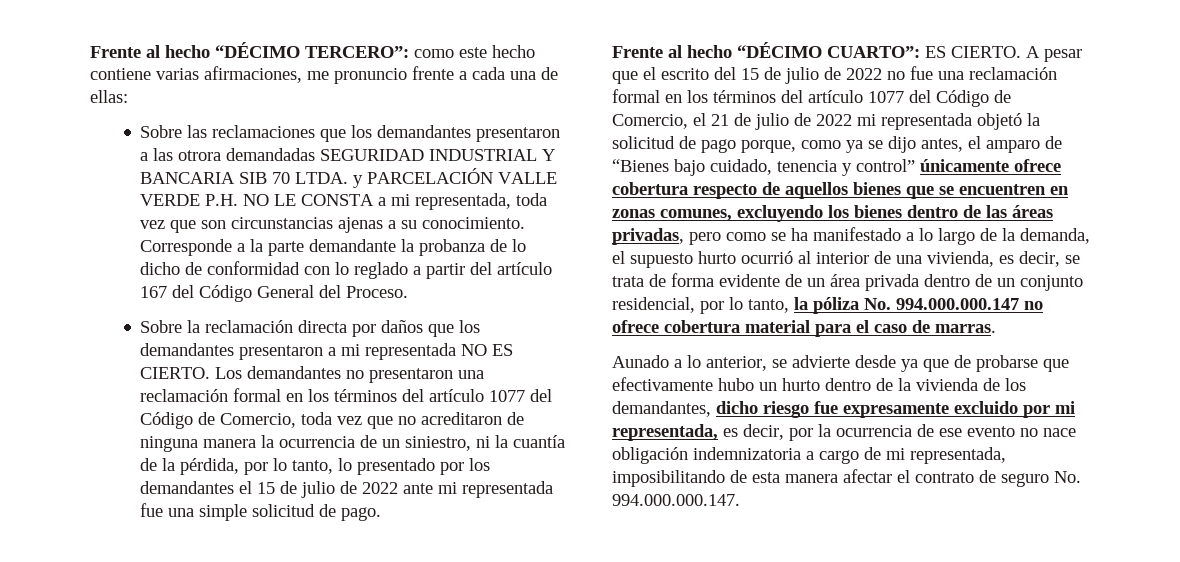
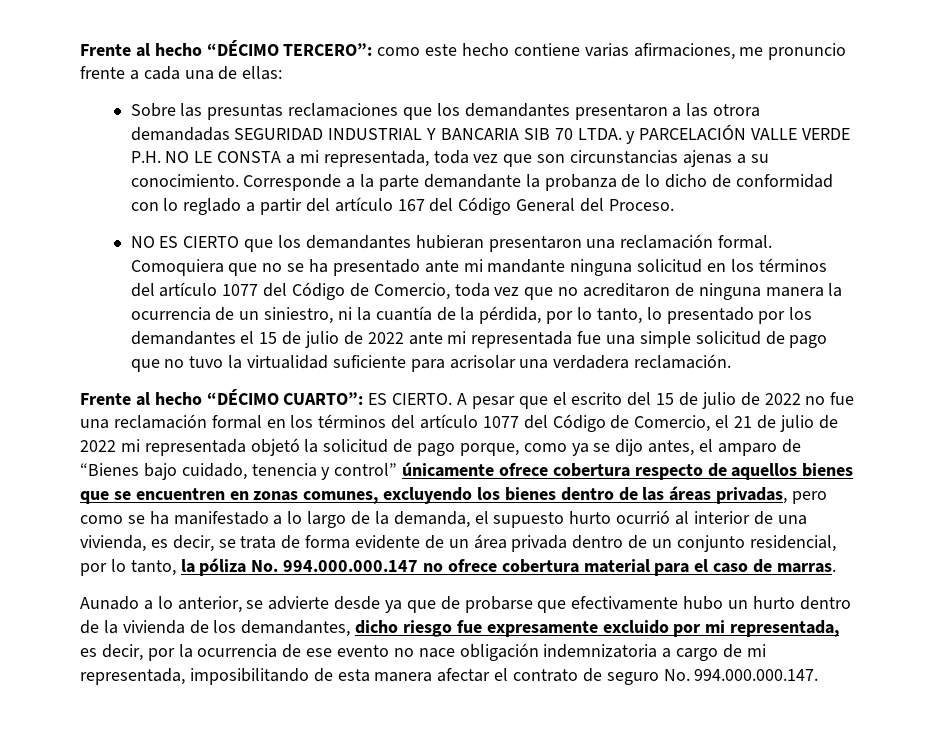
- Sobre las reclamaciones que los demandantes presentaron a las otrora demandadas SEGURIDAD INDUSTRIAL Y BANCARIA SIB 70 LTDA. y PARCELACIÓN VALLE VERDE P.H. NO LE CONSTA a mi representada, toda vez que son circunstancias ajenas a su conocimiento.
+ Sobre las presuntas reclamaciones que los demandantes presentaron a las otrora demandadas SEGURIDAD INDUSTRIAL Y BANCARIA SIB 70 LTDA. y PARCELACIÓN VALLE VERDE P.H. NO LE CONSTA a mi representada, toda vez que son circunstancias ajenas a su conocimiento.
- Sobre la reclamación directa por daños que los demandantes presentaron a mi representada NO ES CIERTO. Los demandantes no presentaron una reclamación formal en los términos del artículo 1077 del Código de Comercio, toda vez que no acreditaron de ninguna manera la ocurrencia de un siniestro, ni la cuantía de la pérdida, por lo tanto, lo presentado por los demandantes el 15 de julio de 2022 ante mi representada fue una simple solicitud de pago.
+ NO ES CIERTO que los demandantes hubieran presentaron una reclamación formal. Comoquiera que no se ha presentado ante mi mandante ninguna solicitud en los términos del artículo 1077 del Código de Comercio, toda vez que no acreditaron de ninguna manera la ocurrencia de un siniestro, ni la cuantía de la pérdida, por lo tanto, lo presentado por los demandantes el 15 de julio de 2022 ante mi representada fue una simple solicitud de pago que no tuvo la virtualidad suficiente para acrisolar una verdadera reclamación.

